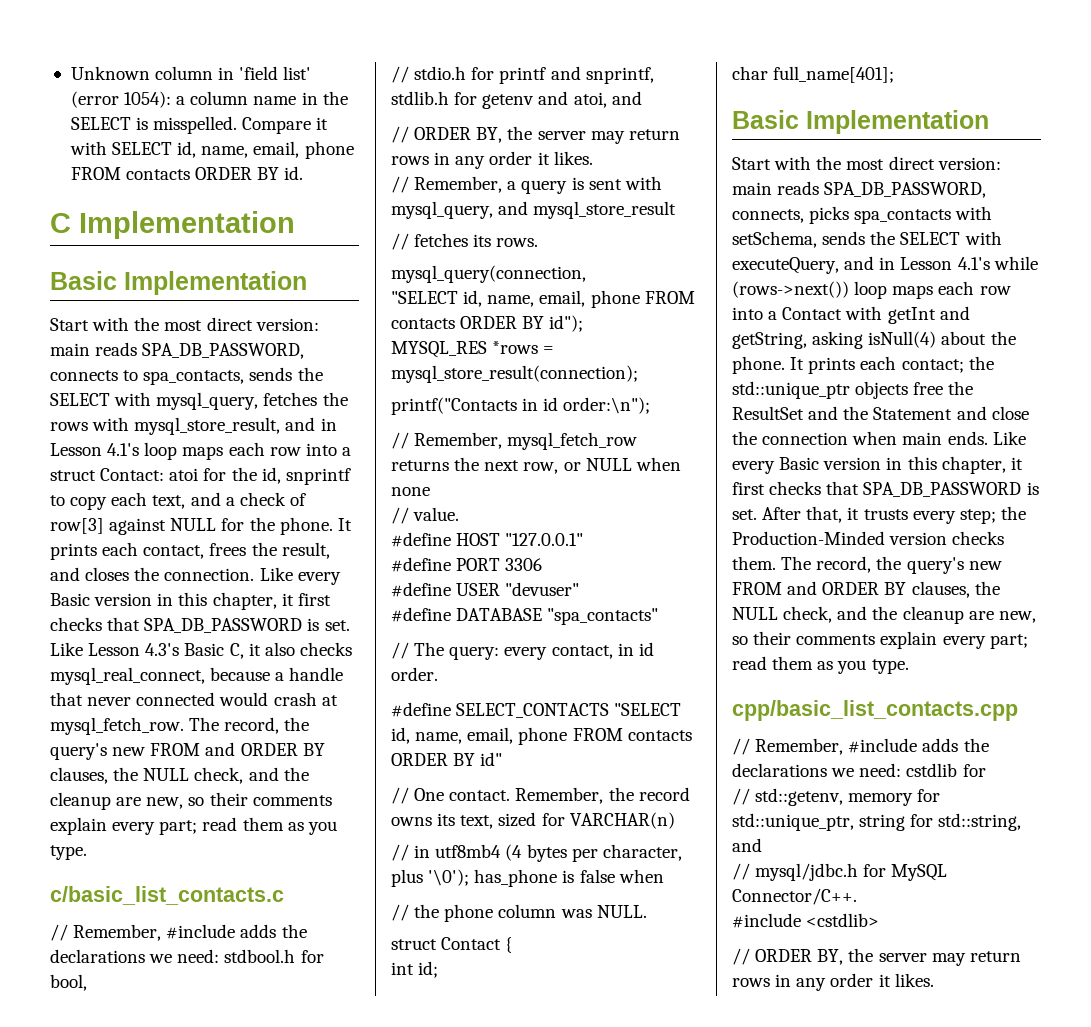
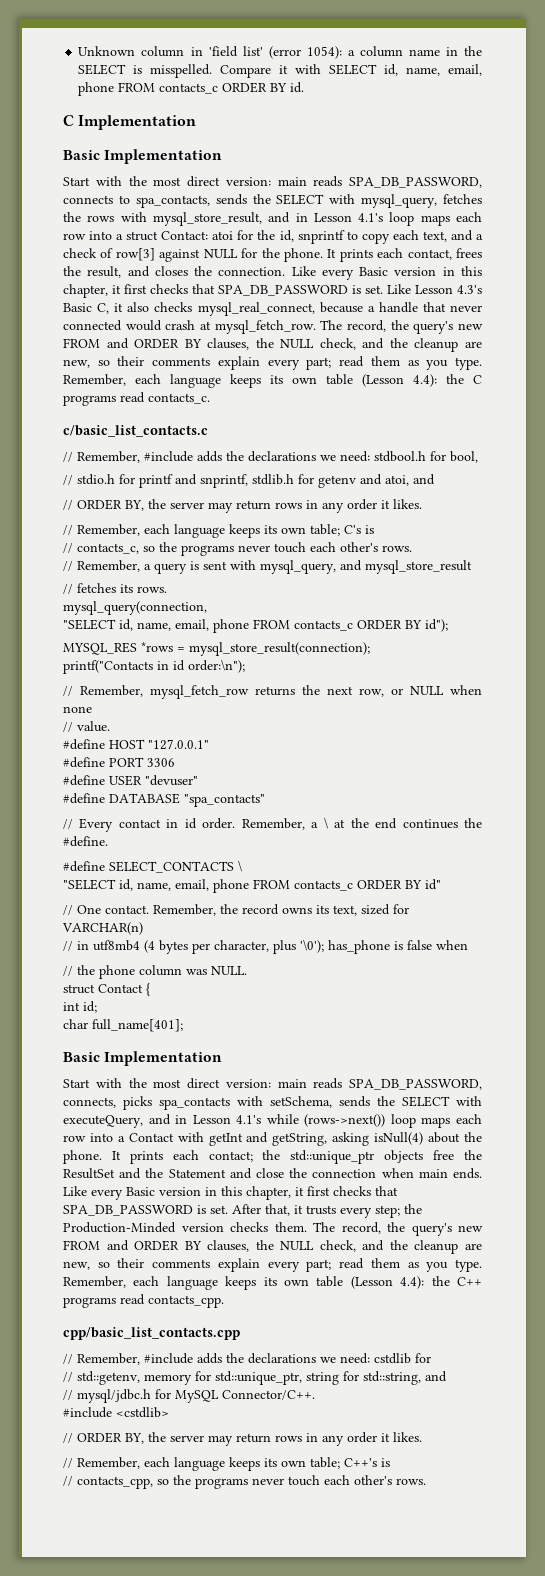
- Compare it with SELECT id, name, email, phone FROM contacts ORDER BY id.
+ Compare it with SELECT id, name, email, phone FROM contacts_c ORDER BY id.
+ Remember, each language keeps its own table (Lesson 4.4): the C programs read contacts_c.
+ // Remember, each language keeps its own table; C's is
+ // contacts_c, so the programs never touch each other's rows.
- "SELECT id, name, email, phone FROM contacts ORDER BY id");
+ "SELECT id, name, email, phone FROM contacts_c ORDER BY id");
- // The query: every contact, in id order.
+ // Every contact in id order. Remember, a \ at the end continues the #define.
- #define SELECT_CONTACTS "SELECT id, name, email, phone FROM contacts ORDER BY id"
+ #define SELECT_CONTACTS \
+ "SELECT id, name, email, phone FROM contacts_c ORDER BY id"
+ Remember, each language keeps its own table (Lesson 4.4): the C++ programs read contacts_cpp.
+ // Remember, each language keeps its own table; C++'s is
+ // contacts_cpp, so the programs never touch each other's rows.

